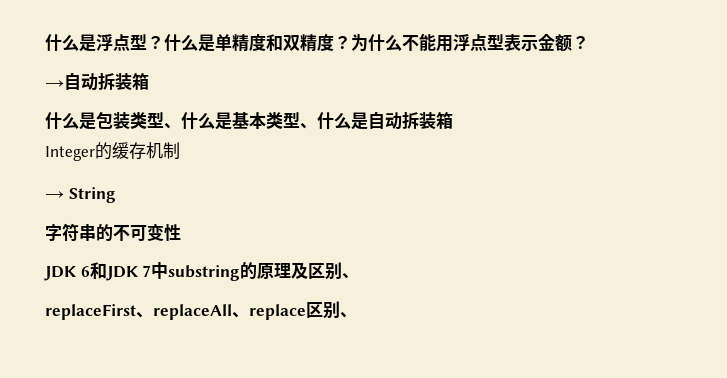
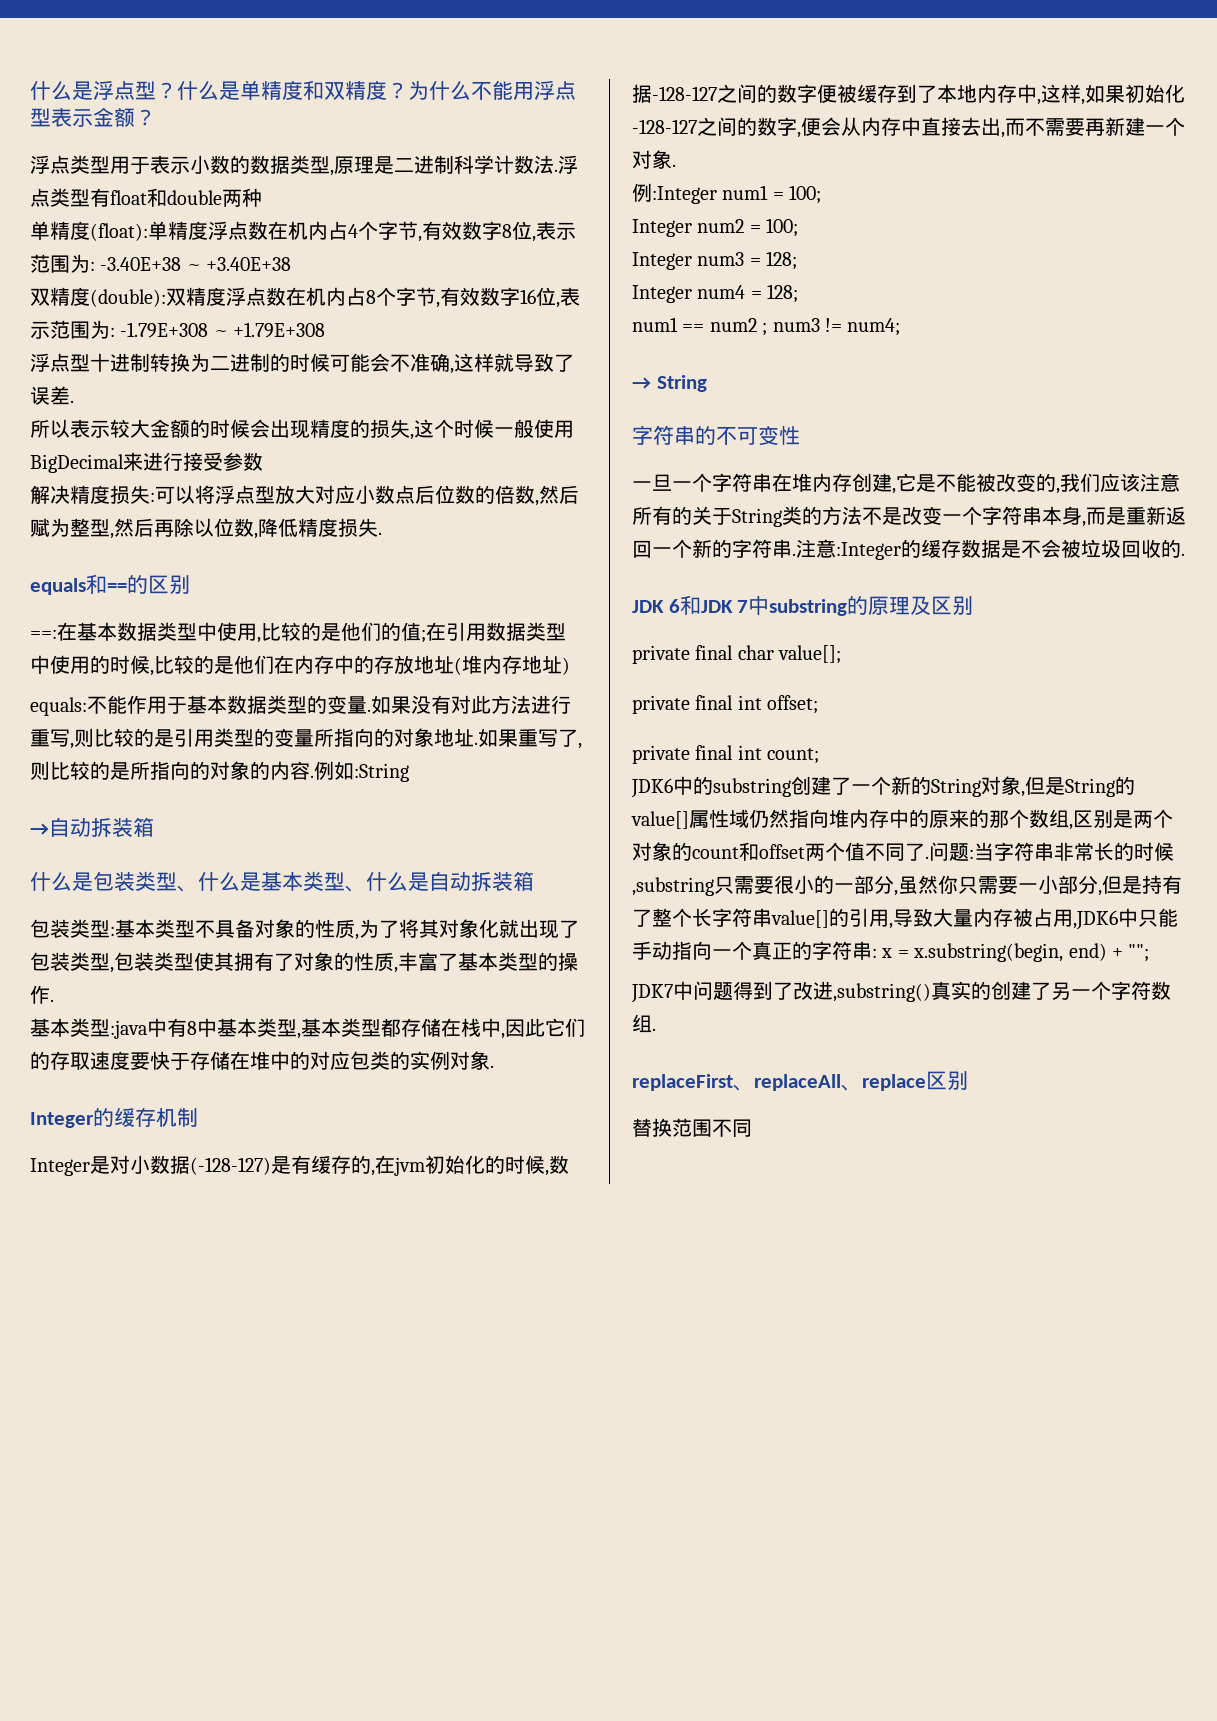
+ 浮点类型用于表示小数的数据类型,原理是二进制科学计数法.浮点类型有float和double两种
+ 单精度(float):单精度浮点数在机内占4个字节,有效数字8位,表示范围为: -3.40E+38 ~ +3.40E+38
+ 双精度(double):双精度浮点数在机内占8个字节,有效数字16位,表示范围为: -1.79E+308 ~ +1.79E+308
+ 浮点型十进制转换为二进制的时候可能会不准确,这样就导致了误差.
+ 所以表示较大金额的时候会出现精度的损失,这个时候一般使用BigDecimal来进行接受参数
+ 解决精度损失:可以将浮点型放大对应小数点后位数的倍数,然后赋为整型,然后再除以位数,降低精度损失.
+ equals和==的区别
+ ==:在基本数据类型中使用,比较的是他们的值;在引用数据类型中使用的时候,比较的是他们在内存中的存放地址(堆内存地址)
+ equals:不能作用于基本数据类型的变量.如果没有对此方法进行重写,则比较的是引用类型的变量所指向的对象地址.如果重写了,则比较的是所指向的对象的内容.例如:String
+ 包装类型:基本类型不具备对象的性质,为了将其对象化就出现了包装类型,包装类型使其拥有了对象的性质,丰富了基本类型的操作.
+ 基本类型:java中有8中基本类型,基本类型都存储在栈中,因此它们的存取速度要快于存储在堆中的对应包类的实例对象.
  Integer的缓存机制
+ Integer是对小数据(-128-127)是有缓存的,在jvm初始化的时候,数据-128-127之间的数字便被缓存到了本地内存中,这样,如果初始化-128-127之间的数字,便会从内存中直接去出,而不需要再新建一个对象.
+ 例:Integer num1 = 100;
+ Integer num2 = 100;
+ Integer num3 = 128;
+ Integer num4 = 128;
+ num1 == num2 ; num3 != num4;
+ 一旦一个字符串在堆内存创建,它是不能被改变的,我们应该注意所有的关于String类的方法不是改变一个字符串本身,而是重新返回一个新的字符串.注意:Integer的缓存数据是不会被垃圾回收的.
- JDK 6和JDK 7中substring的原理及区别、
+ JDK 6和JDK 7中substring的原理及区别
+ private final char value[];
+ private final int offset;
+ private final int count;
+ JDK6中的substring创建了一个新的String对象,但是String的value[]属性域仍然指向堆内存中的原来的那个数组,区别是两个对象的count和offset两个值不同了.问题:当字符串非常长的时候,substring只需要很小的一部分,虽然你只需要一小部分,但是持有了整个长字符串value[]的引用,导致大量内存被占用,JDK6中只能手动指向一个真正的字符串: x = x.substring(begin, end) + "";
+ JDK7中问题得到了改进,substring()真实的创建了另一个字符数组.
- replaceFirst、replaceAll、replace区别、
+ replaceFirst、replaceAll、replace区别
+ 替换范围不同

